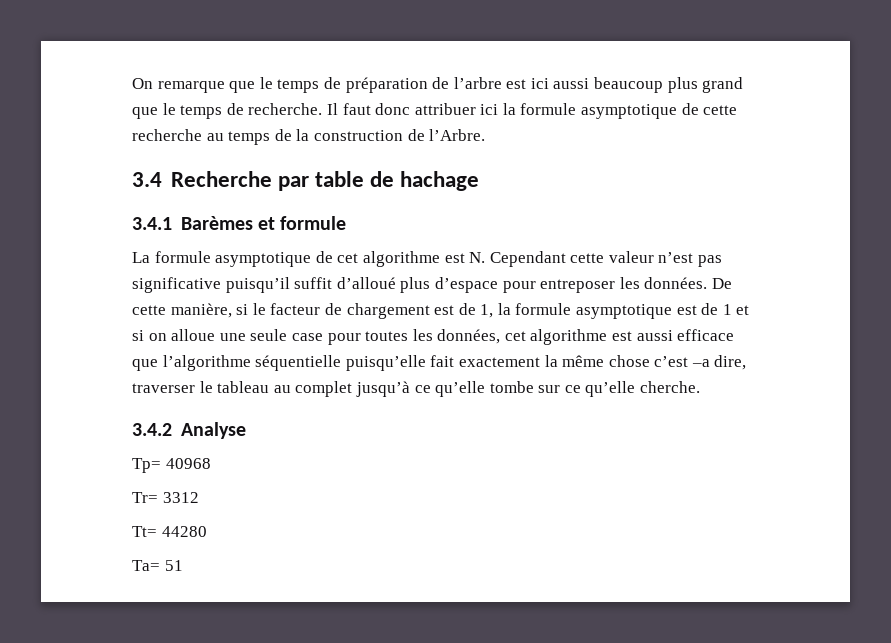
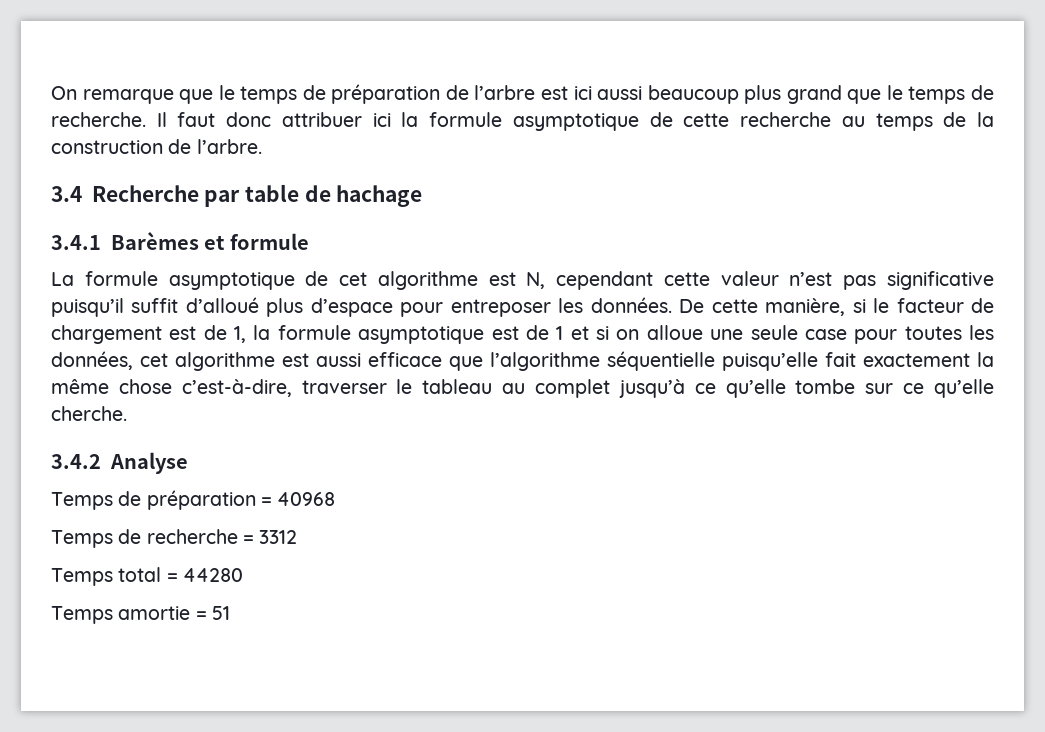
- Il faut donc attribuer ici la formule asymptotique de cette recherche au temps de la construction de l’Arbre.
+ Il faut donc attribuer ici la formule asymptotique de cette recherche au temps de la construction de l’arbre.
- La formule asymptotique de cet algorithme est N. Cependant cette valeur n’est pas significative puisqu’il suffit d’alloué plus d’espace pour entreposer les données.
+ La formule asymptotique de cet algorithme est N, cependant cette valeur n’est pas significative puisqu’il suffit d’alloué plus d’espace pour entreposer les données.
- De cette manière, si le facteur de chargement est de 1, la formule asymptotique est de 1 et si on alloue une seule case pour toutes les données, cet algorithme est aussi efficace que l’algorithme séquentielle puisqu’elle fait exactement la même chose c’est –a dire, traverser le tableau au complet jusqu’à ce qu’elle tombe sur ce qu’elle cherche.
+ De cette manière, si le facteur de chargement est de 1, la formule asymptotique est de 1 et si on alloue une seule case pour toutes les données, cet algorithme est aussi efficace que l’algorithme séquentielle puisqu’elle fait exactement la même chose c’est-à-dire, traverser le tableau au complet jusqu’à ce qu’elle tombe sur ce qu’elle cherche.
- Tp= 40968
- Tr= 3312
- Tt= 44280
- Ta= 51
+ Temps de préparation = 40968
+ Temps de recherche = 3312
+ Temps total = 44280
+ Temps amortie = 51

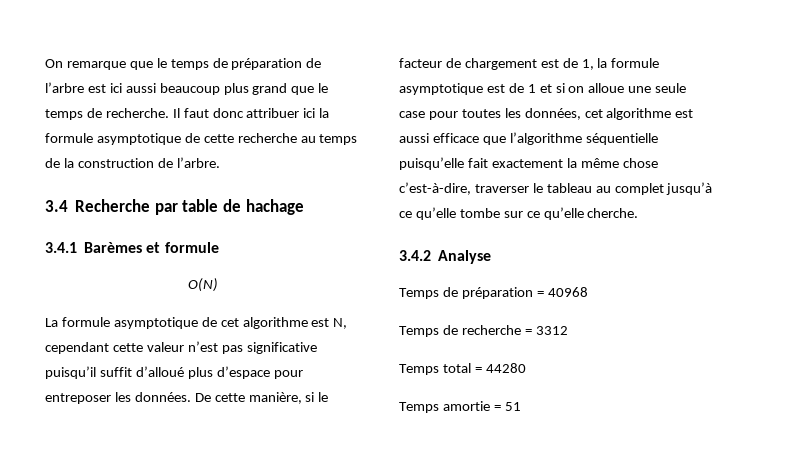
+ O(N)

